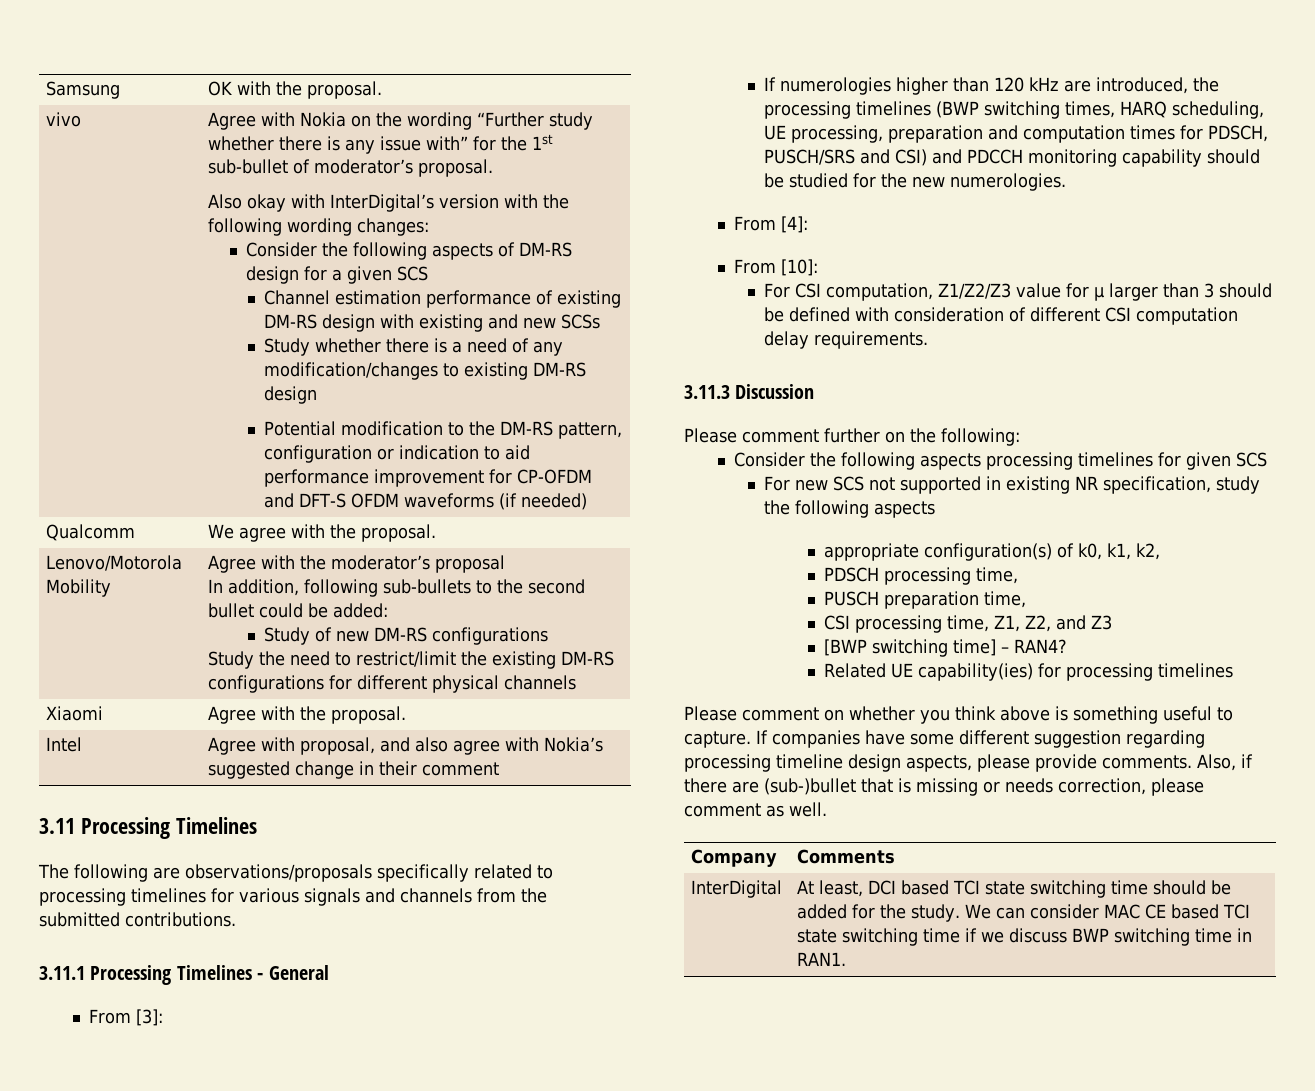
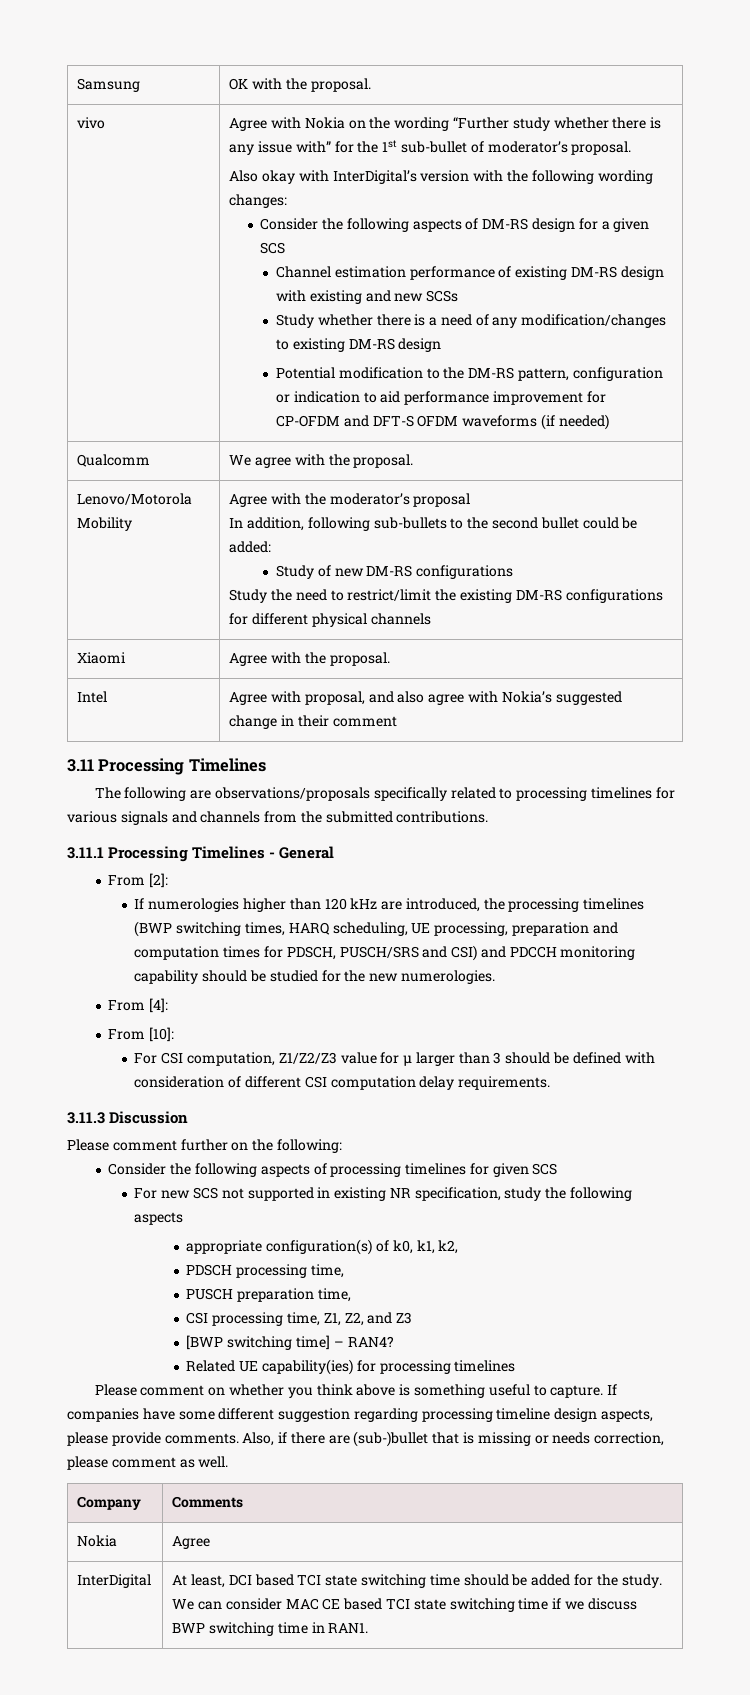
- From [3]:
+ From [2]:
- Consider the following aspects processing timelines for given SCS
+ Consider the following aspects of processing timelines for given SCS
+ Nokia | Agree

